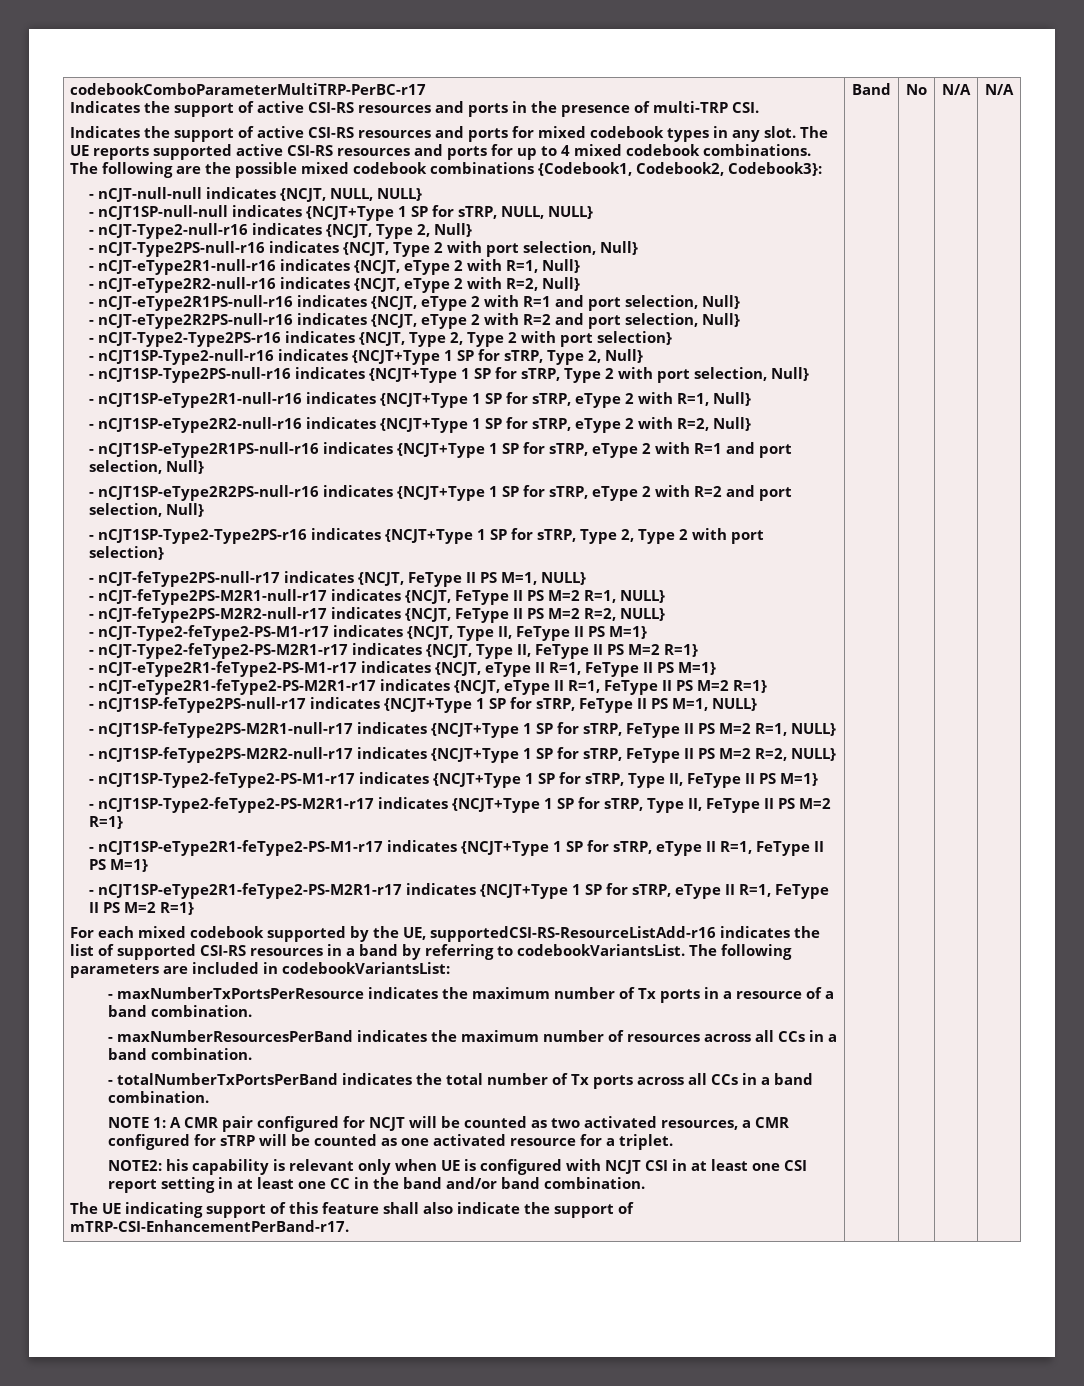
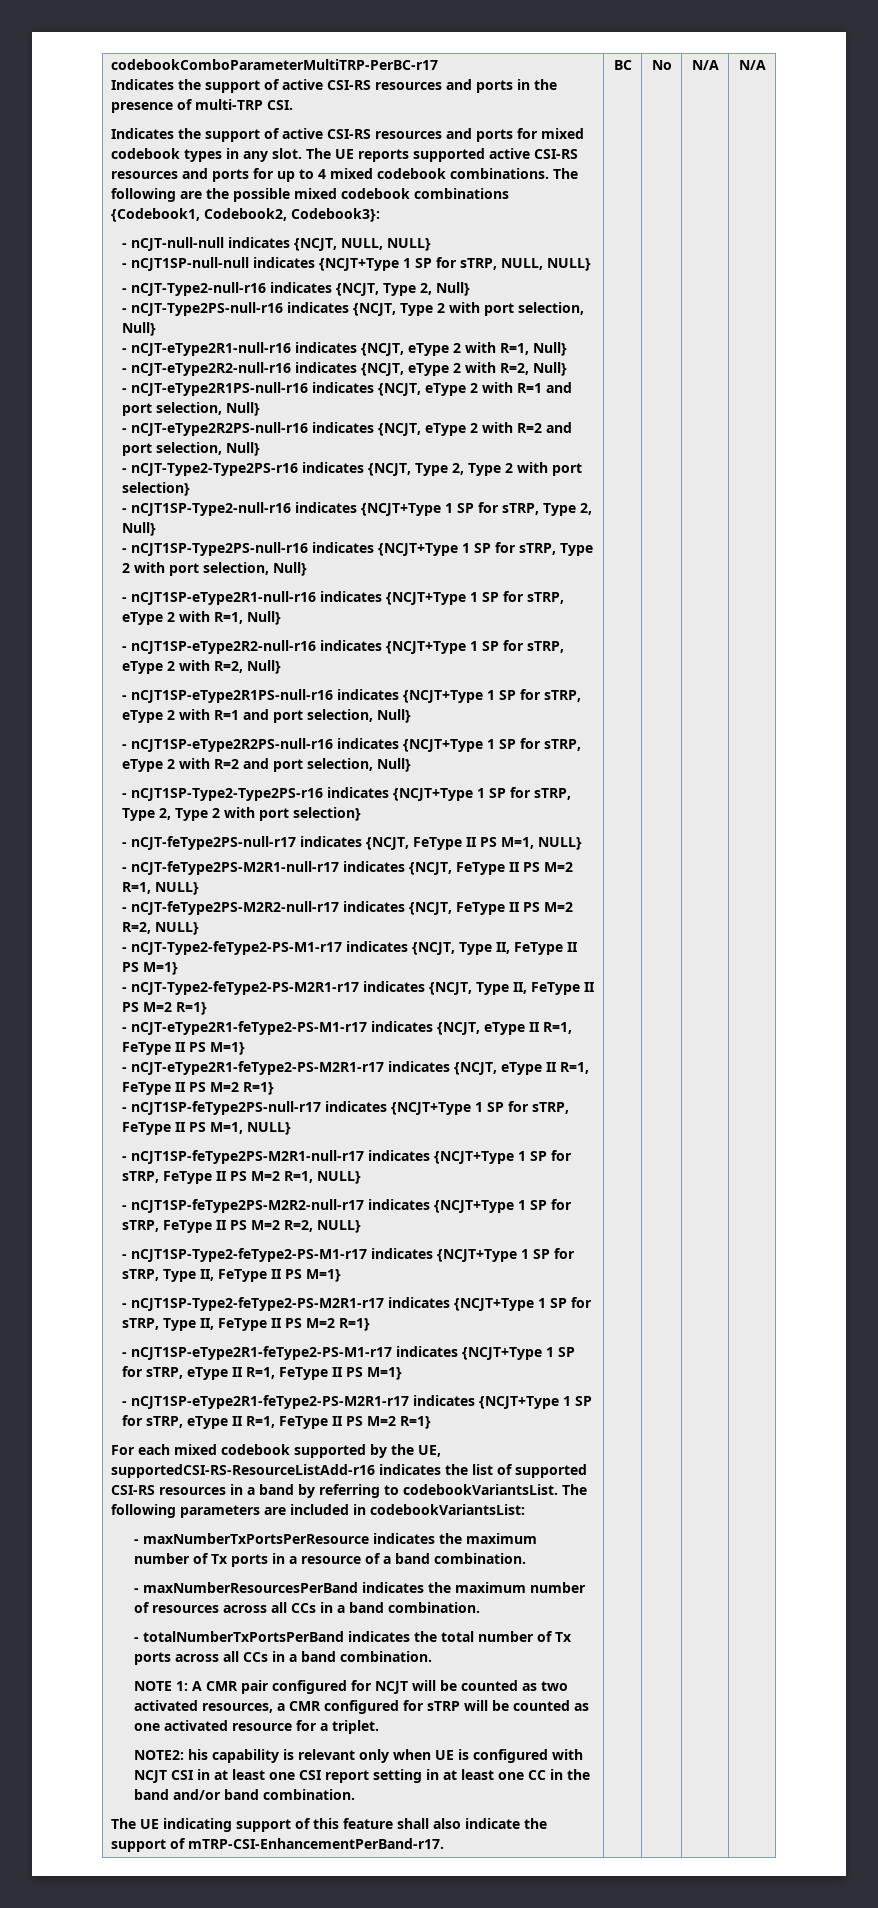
- Band
+ BC

